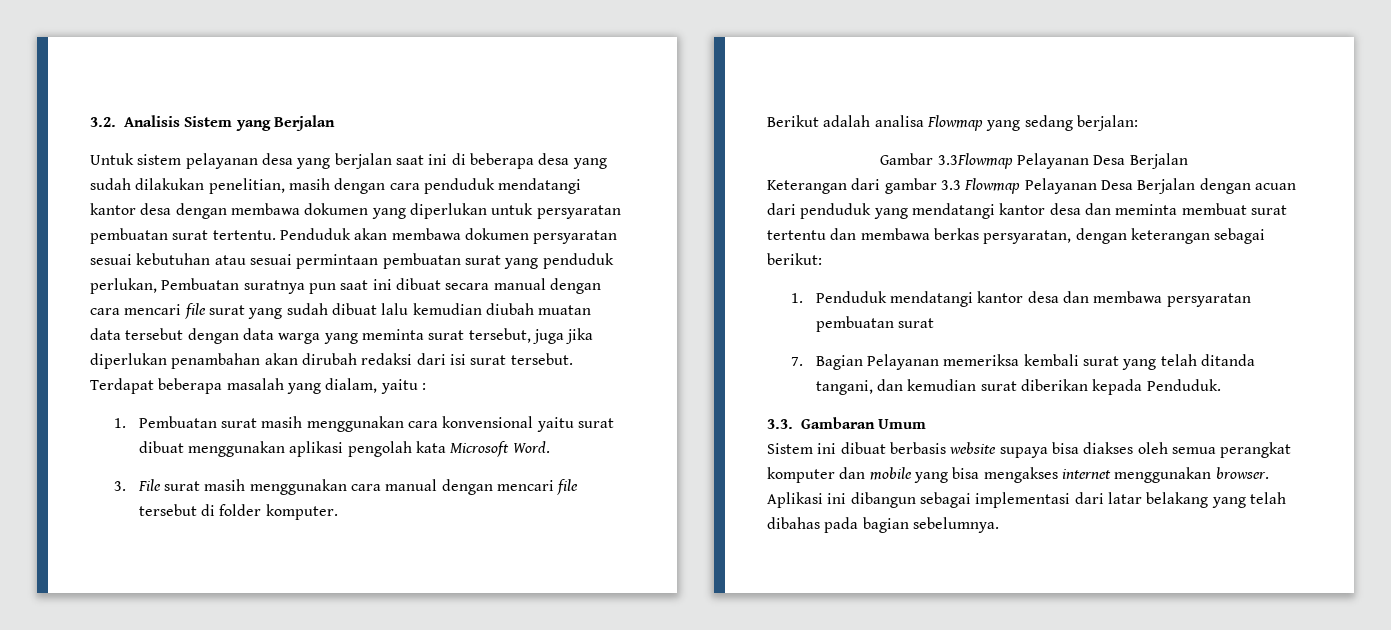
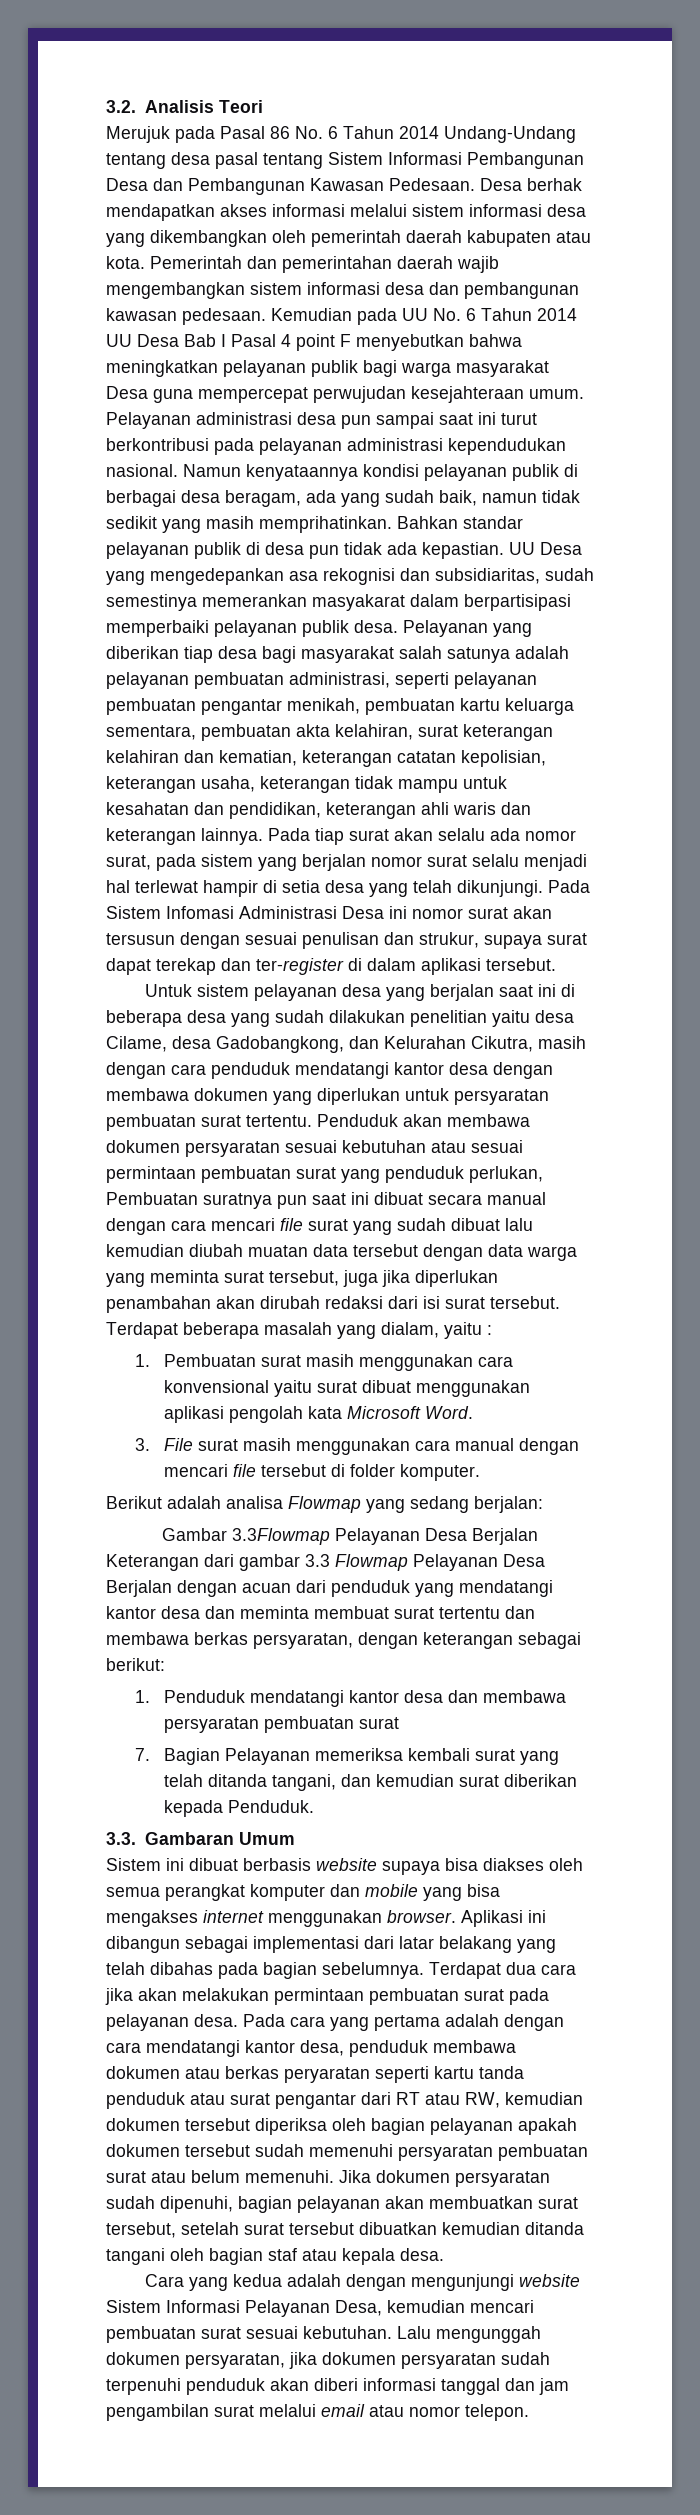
- 3.2. Analisis Sistem yang Berjalan
+ 3.2. Analisis Teori
+ Merujuk pada Pasal 86 No. 6 Tahun 2014 Undang-Undang tentang desa pasal tentang Sistem Informasi Pembangunan Desa dan Pembangunan Kawasan Pedesaan. Desa berhak mendapatkan akses informasi melalui sistem informasi desa yang dikembangkan oleh pemerintah daerah kabupaten atau kota. Pemerintah dan pemerintahan daerah wajib mengembangkan sistem informasi desa dan pembangunan kawasan pedesaan. Kemudian pada UU No. 6 Tahun 2014 UU Desa Bab I Pasal 4 point F menyebutkan bahwa meningkatkan pelayanan publik bagi warga masyarakat Desa guna mempercepat perwujudan kesejahteraan umum. Pelayanan administrasi desa pun sampai saat ini turut berkontribusi pada pelayanan administrasi kependudukan nasional. Namun kenyataannya kondisi pelayanan publik di berbagai desa beragam, ada yang sudah baik, namun tidak sedikit yang masih memprihatinkan. Bahkan standar pelayanan publik di desa pun tidak ada kepastian. UU Desa yang mengedepankan asa rekognisi dan subsidiaritas, sudah semestinya memerankan masyakarat dalam berpartisipasi memperbaiki pelayanan publik desa. Pelayanan yang diberikan tiap desa bagi masyarakat salah satunya adalah pelayanan pembuatan administrasi, seperti pelayanan pembuatan pengantar menikah, pembuatan kartu keluarga sementara, pembuatan akta kelahiran, surat keterangan kelahiran dan kematian, keterangan catatan kepolisian, keterangan usaha, keterangan tidak mampu untuk kesahatan dan pendidikan, keterangan ahli waris dan keterangan lainnya. Pada tiap surat akan selalu ada nomor surat, pada sistem yang berjalan nomor surat selalu menjadi hal terlewat hampir di setia desa yang telah dikunjungi. Pada Sistem Infomasi Administrasi Desa ini nomor surat akan tersusun dengan sesuai penulisan dan strukur, supaya surat dapat terekap dan ter-register di dalam aplikasi tersebut.
- Untuk sistem pelayanan desa yang berjalan saat ini di beberapa desa yang sudah dilakukan penelitian, masih dengan cara penduduk mendatangi kantor desa dengan membawa dokumen yang diperlukan untuk persyaratan pembuatan surat tertentu.
+ Untuk sistem pelayanan desa yang berjalan saat ini di beberapa desa yang sudah dilakukan penelitian yaitu desa Cilame, desa Gadobangkong, dan Kelurahan Cikutra, masih dengan cara penduduk mendatangi kantor desa dengan membawa dokumen yang diperlukan untuk persyaratan pembuatan surat tertentu.
+ Terdapat dua cara jika akan melakukan permintaan pembuatan surat pada pelayanan desa. Pada cara yang pertama adalah dengan cara mendatangi kantor desa, penduduk membawa dokumen atau berkas peryaratan seperti kartu tanda penduduk atau surat pengantar dari RT atau RW, kemudian dokumen tersebut diperiksa oleh bagian pelayanan apakah dokumen tersebut sudah memenuhi persyaratan pembuatan surat atau belum memenuhi. Jika dokumen persyaratan sudah dipenuhi, bagian pelayanan akan membuatkan surat tersebut, setelah surat tersebut dibuatkan kemudian ditanda tangani oleh bagian staf atau kepala desa.
+ Cara yang kedua adalah dengan mengunjungi website Sistem Informasi Pelayanan Desa, kemudian mencari pembuatan surat sesuai kebutuhan. Lalu mengunggah dokumen persyaratan, jika dokumen persyaratan sudah terpenuhi penduduk akan diberi informasi tanggal dan jam pengambilan surat melalui email atau nomor telepon.

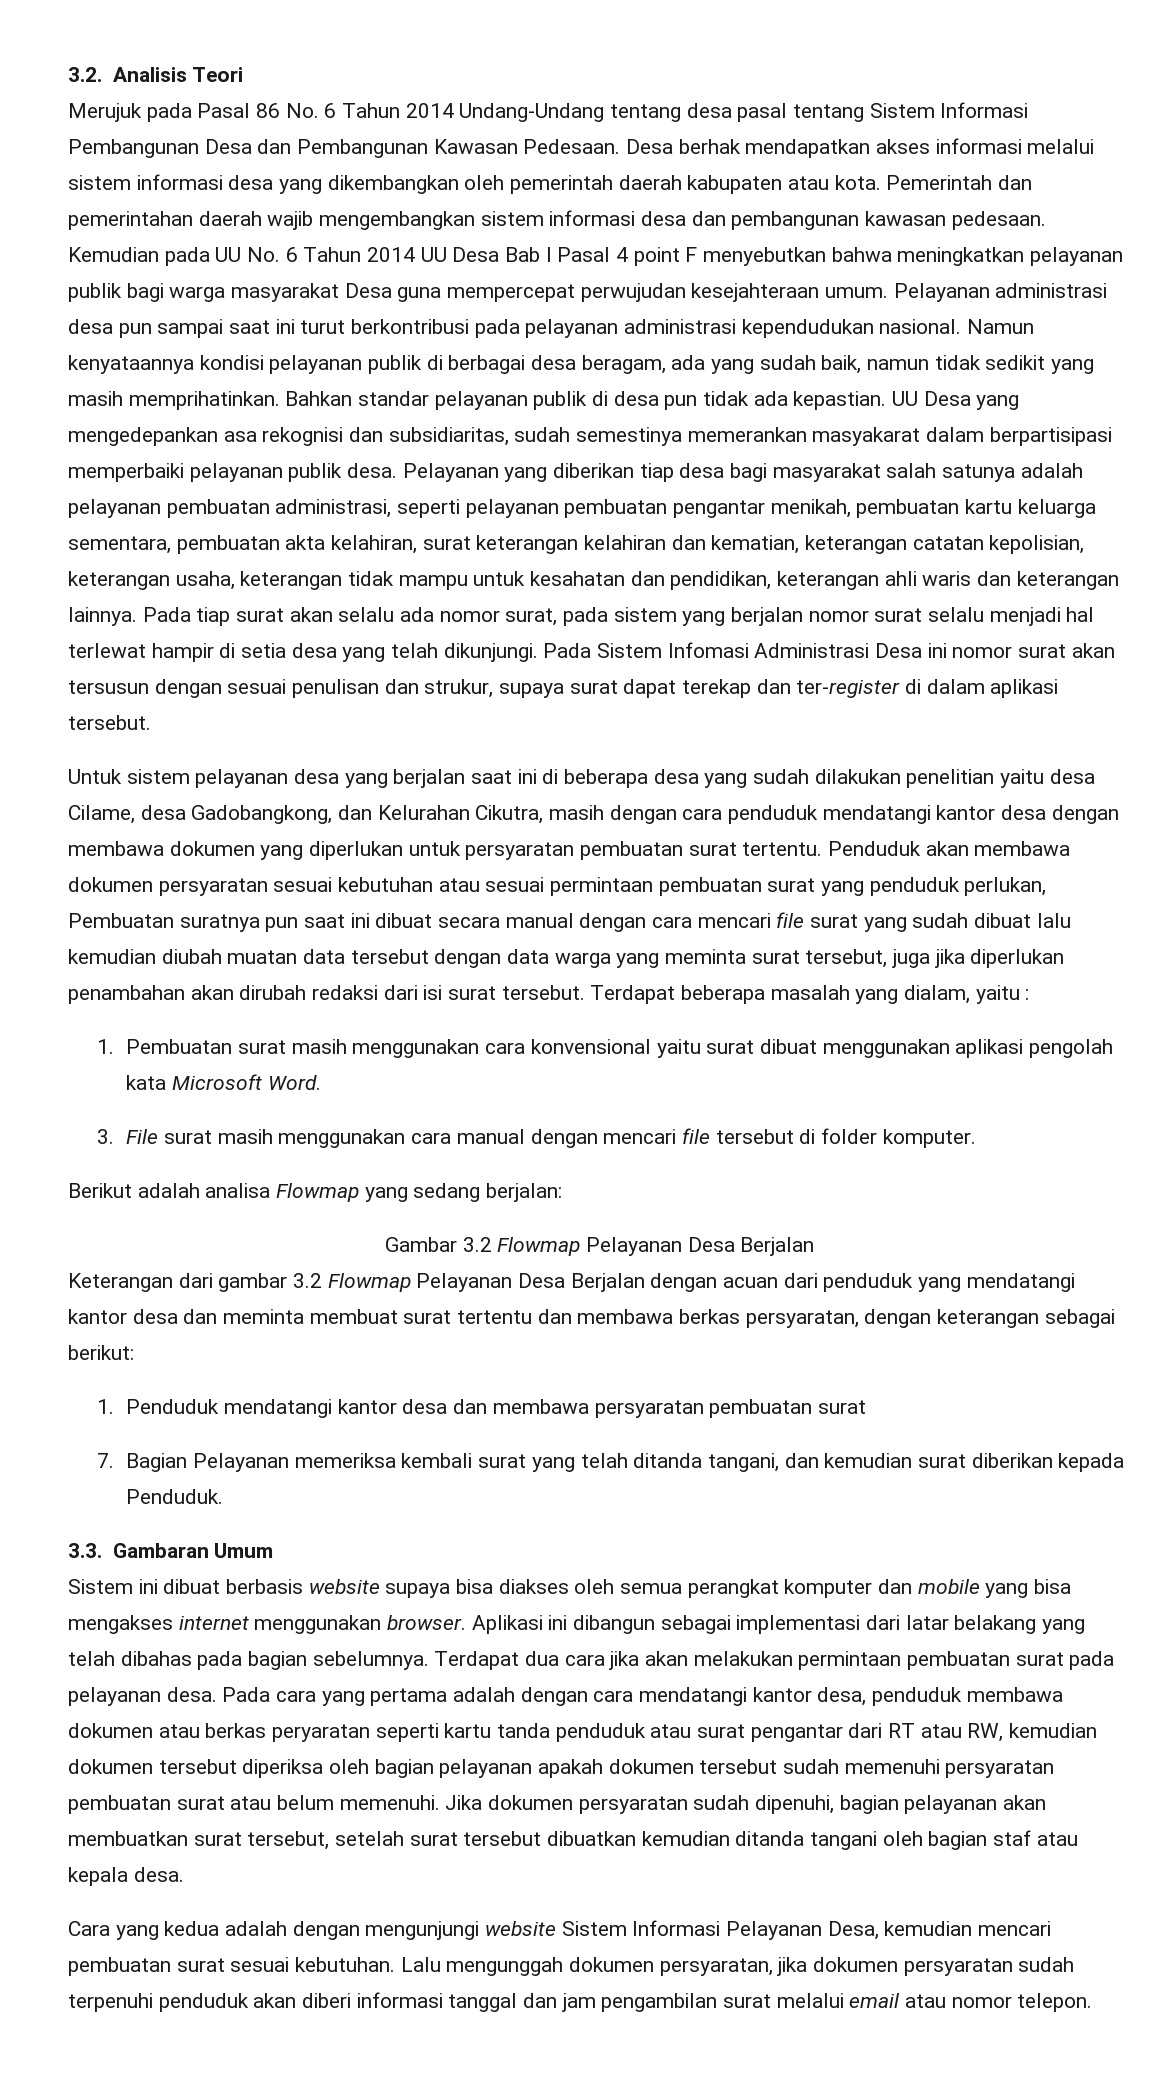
- Gambar 3.3Flowmap Pelayanan Desa Berjalan
+ Gambar 3.2 Flowmap Pelayanan Desa Berjalan
- Keterangan dari gambar 3.3 Flowmap Pelayanan Desa Berjalan dengan acuan dari penduduk yang mendatangi kantor desa dan meminta membuat surat tertentu dan membawa berkas persyaratan, dengan keterangan sebagai berikut:
+ Keterangan dari gambar 3.2 Flowmap Pelayanan Desa Berjalan dengan acuan dari penduduk yang mendatangi kantor desa dan meminta membuat surat tertentu dan membawa berkas persyaratan, dengan keterangan sebagai berikut:

